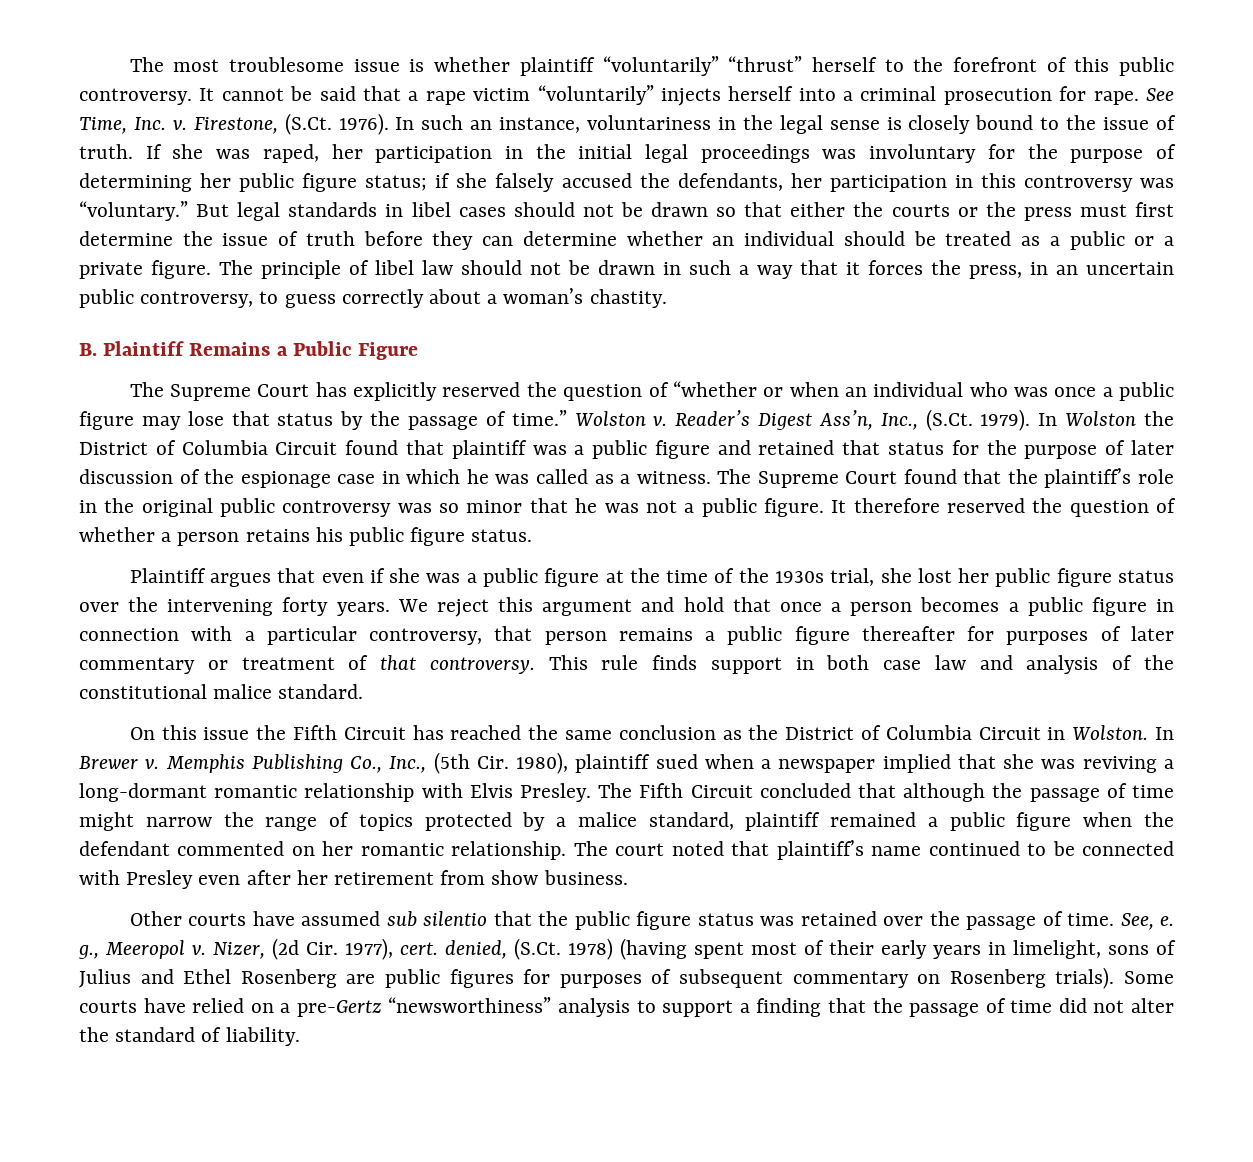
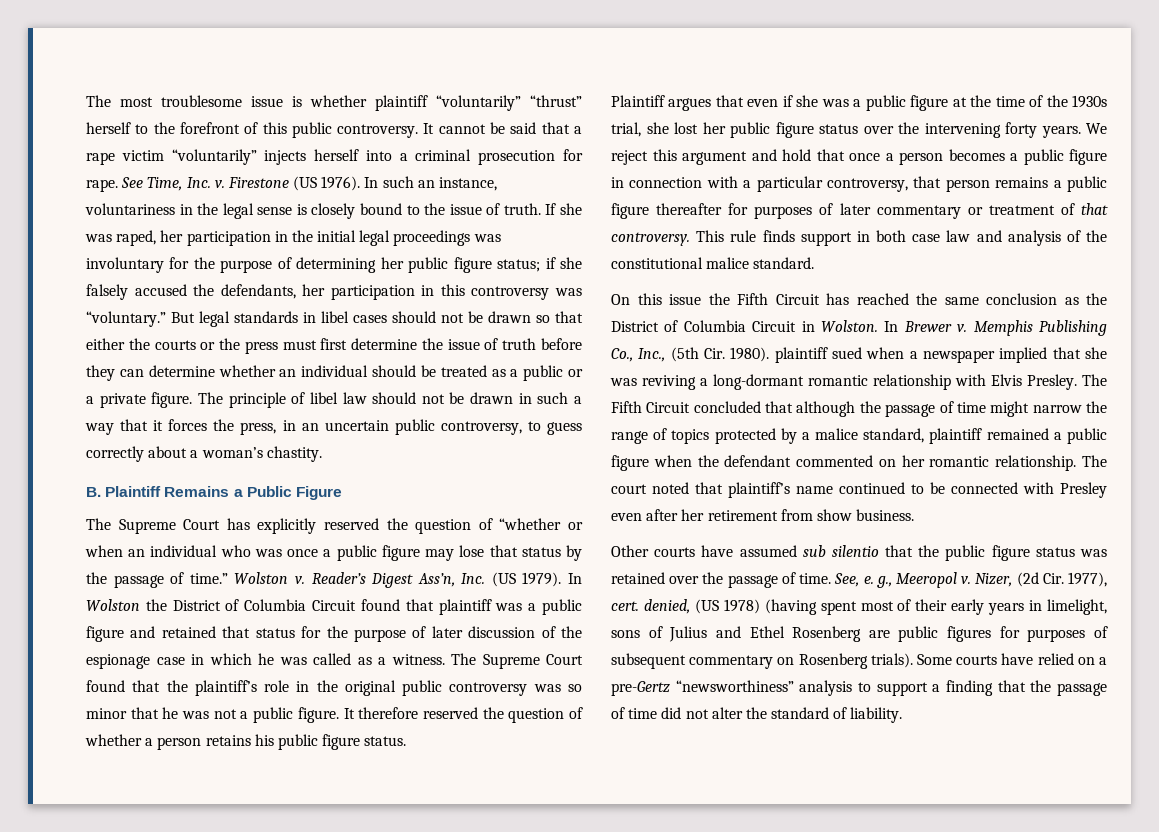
- Firestone, (S.Ct. 1976).
+ Firestone (US 1976).
- Reader’s Digest Ass’n, Inc., (S.Ct. 1979).
+ Reader’s Digest Ass’n, Inc. (US 1979).
- Memphis Publishing Co., Inc., (5th Cir. 1980), plaintiff sued when a newspaper implied that she was reviving a long-dormant romantic relationship with Elvis Presley.
+ Memphis Publishing Co., Inc., (5th Cir. 1980). plaintiff sued when a newspaper implied that she was reviving a long-dormant romantic relationship with Elvis Presley.
- Nizer, (2d Cir. 1977), cert. denied, (S.Ct. 1978) (having spent most of their early years in limelight, sons of Julius and Ethel Rosenberg are public figures for purposes of subsequent commentary on Rosenberg trials).
+ Nizer, (2d Cir. 1977), cert. denied, (US 1978) (having spent most of their early years in limelight, sons of Julius and Ethel Rosenberg are public figures for purposes of subsequent commentary on Rosenberg trials).

